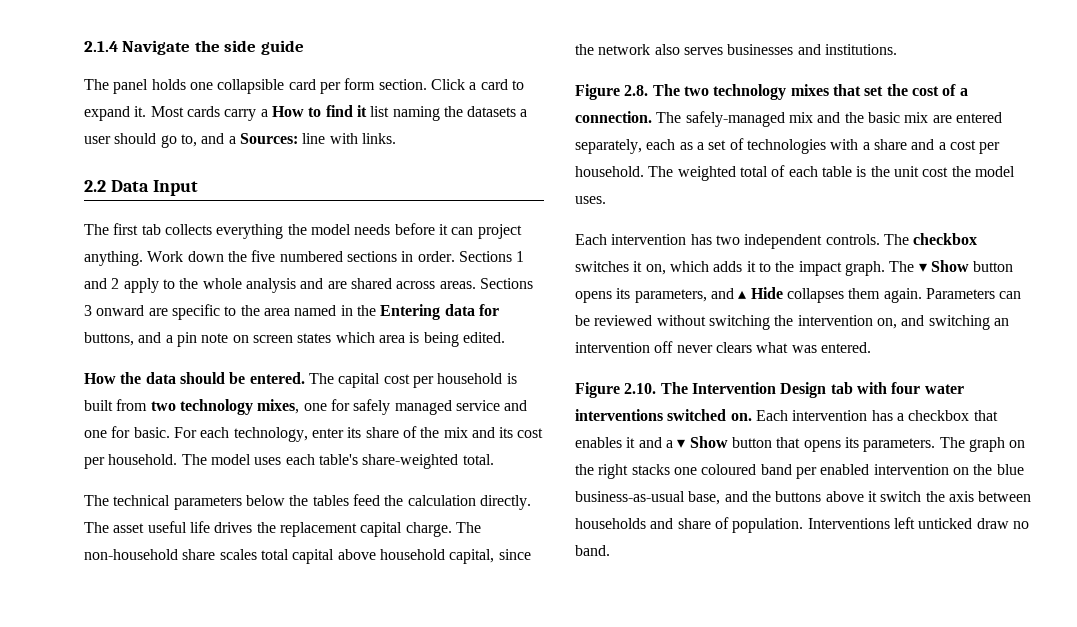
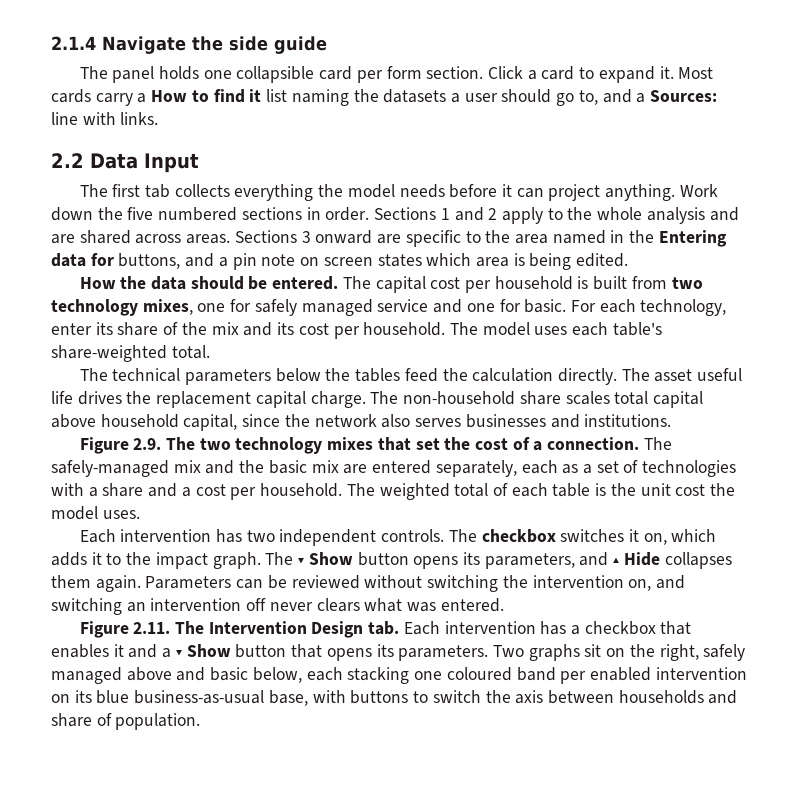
- Figure 2.8. The two technology mixes that set the cost of a connection.
+ Figure 2.9. The two technology mixes that set the cost of a connection.
- Figure 2.10. The Intervention Design tab with four water interventions switched on. Each intervention has a checkbox that enables it and a ▾ Show button that opens its parameters.
+ Figure 2.11. The Intervention Design tab. Each intervention has a checkbox that enables it and a ▾ Show button that opens its parameters.
- The graph on the right stacks one coloured band per enabled intervention on the blue business-as-usual base, and the buttons above it switch the axis between households and share of population. Interventions left unticked draw no band.
+ Two graphs sit on the right, safely managed above and basic below, each stacking one coloured band per enabled intervention on its blue business-as-usual base, with buttons to switch the axis between households and share of population.

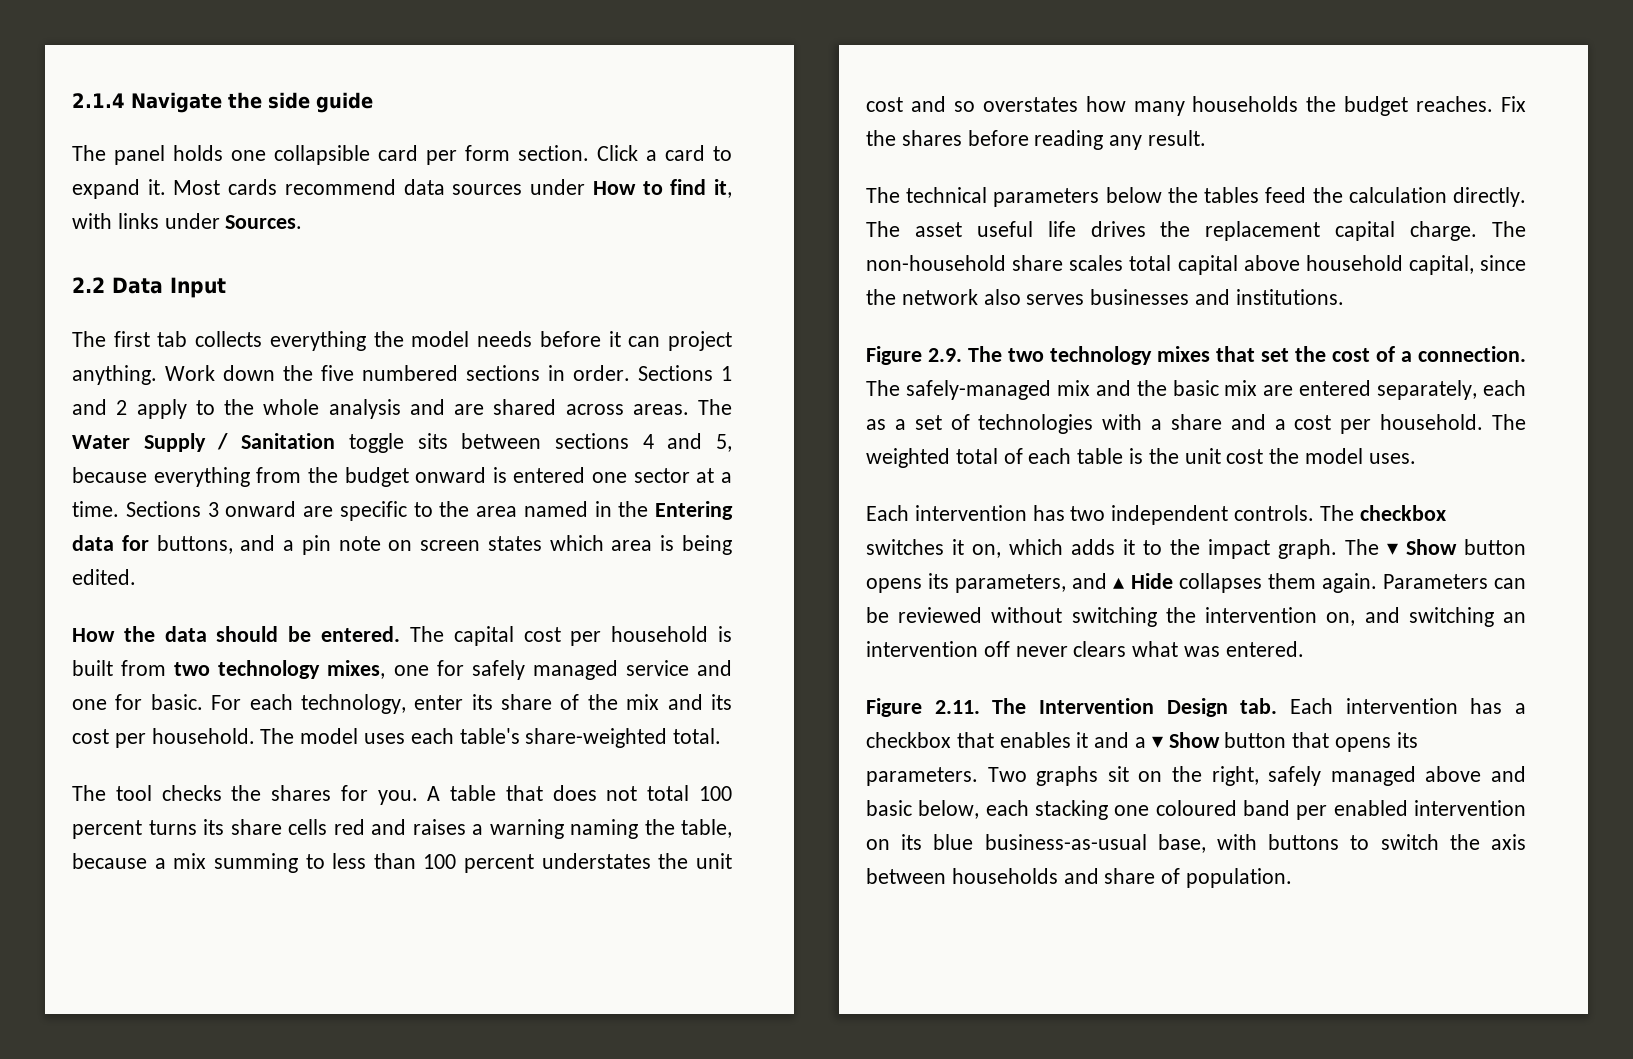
- Most cards carry a How to find it list naming the datasets a user should go to, and a Sources: line with links.
+ Most cards recommend data sources under How to find it, with links under Sources.
+ The Water Supply / Sanitation toggle sits between sections 4 and 5, because everything from the budget onward is entered one sector at a time.
+ The tool checks the shares for you. A table that does not total 100 percent turns its share cells red and raises a warning naming the table, because a mix summing to less than 100 percent understates the unit cost and so overstates how many households the budget reaches. Fix the shares before reading any result.

